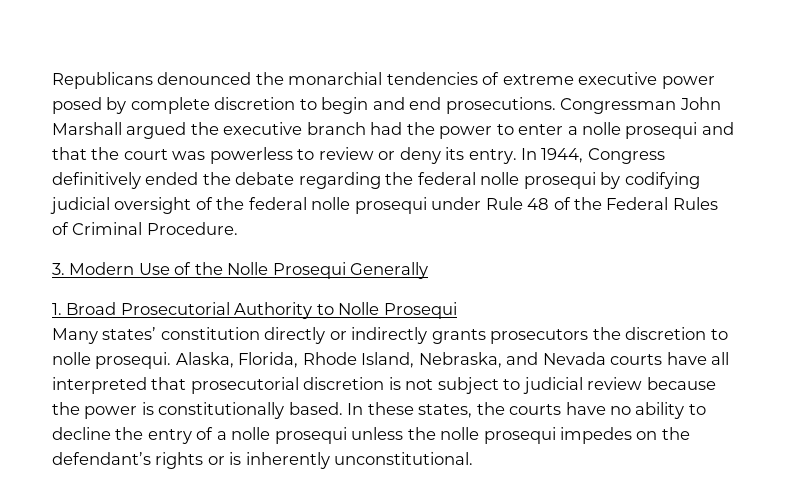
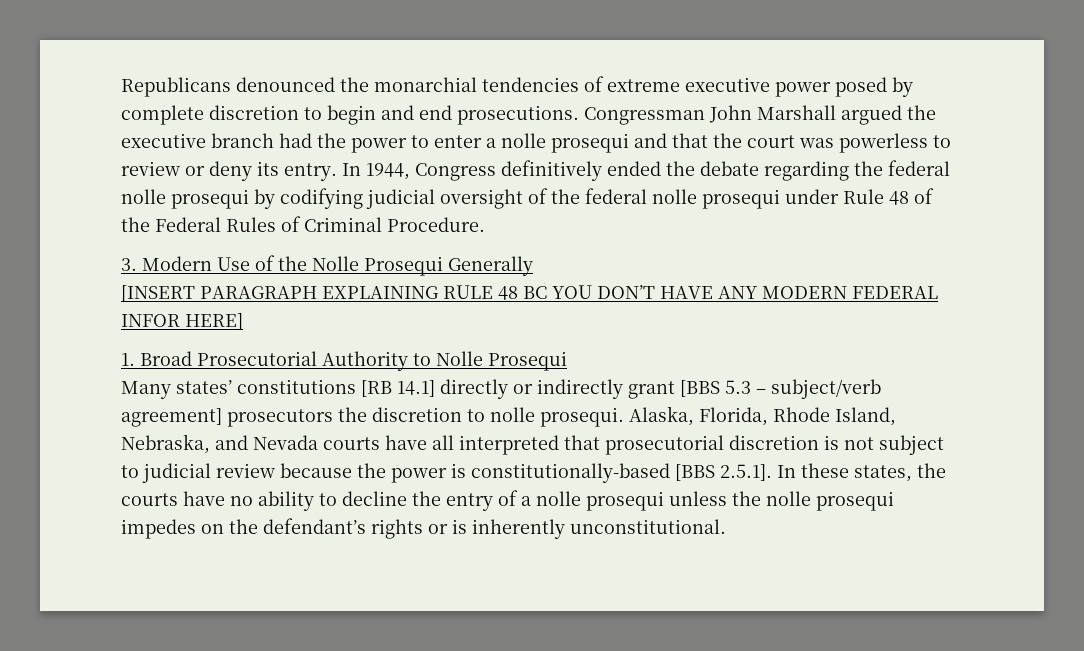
+ [INSERT PARAGRAPH EXPLAINING RULE 48 BC YOU DON’T HAVE ANY MODERN FEDERAL INFOR HERE]
- Many states’ constitution directly or indirectly grants prosecutors the discretion to nolle prosequi.
+ Many states’ constitutions [RB 14.1] directly or indirectly grant [BBS 5.3 – subject/verb agreement] prosecutors the discretion to nolle prosequi.
- Alaska, Florida, Rhode Island, Nebraska, and Nevada courts have all interpreted that prosecutorial discretion is not subject to judicial review because the power is constitutionally based. In these states, the courts have no ability to decline the entry of a nolle prosequi unless the nolle prosequi impedes on the defendant’s rights or is inherently unconstitutional.
+ Alaska, Florida, Rhode Island, Nebraska, and Nevada courts have all interpreted that prosecutorial discretion is not subject to judicial review because the power is constitutionally-based [BBS 2.5.1]. In these states, the courts have no ability to decline the entry of a nolle prosequi unless the nolle prosequi impedes on the defendant’s rights or is inherently unconstitutional.

